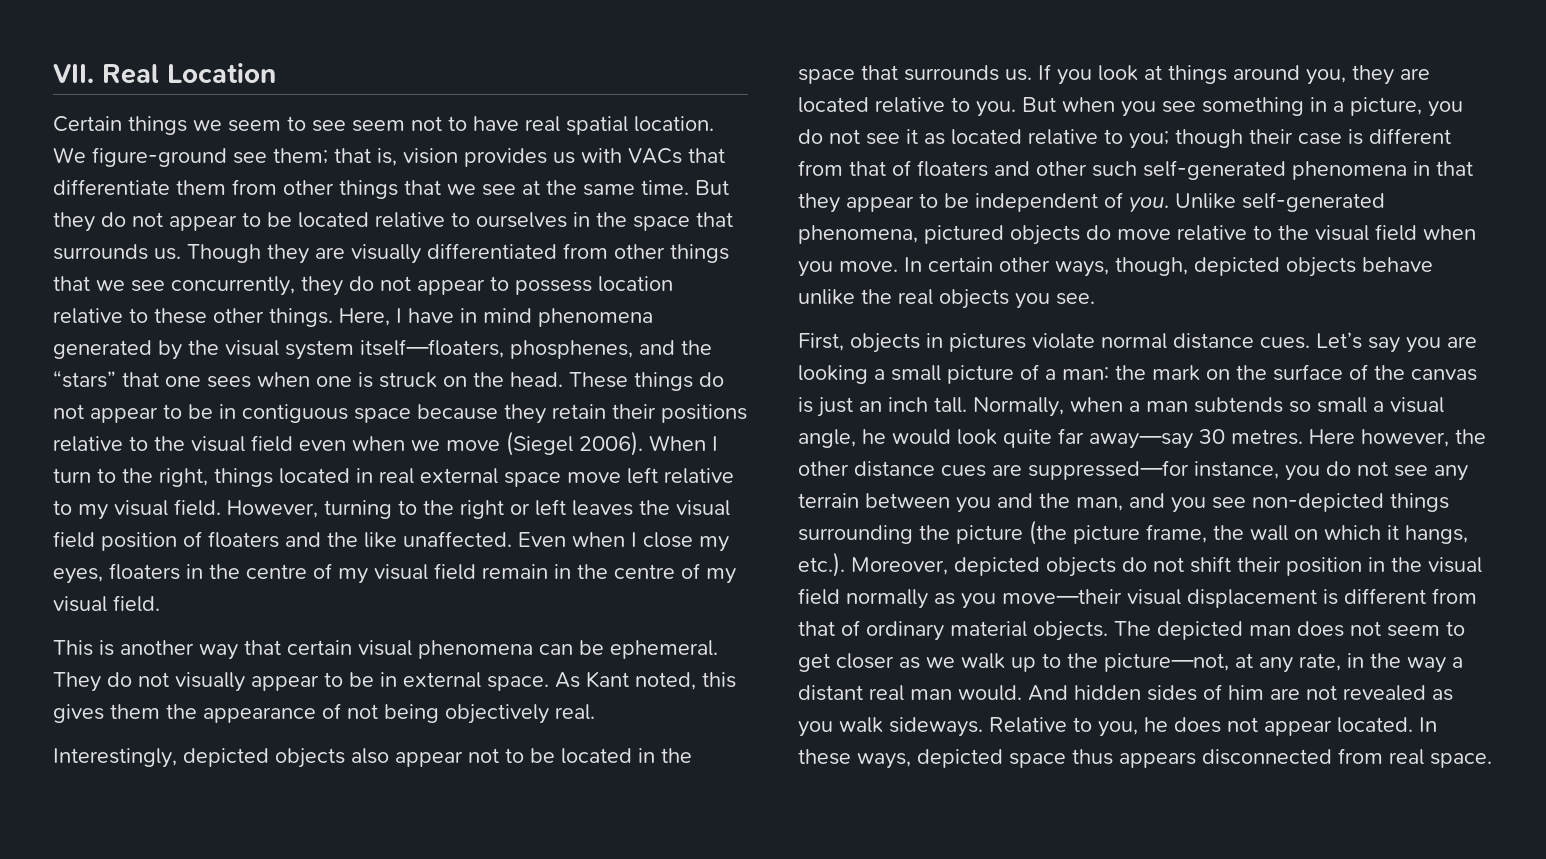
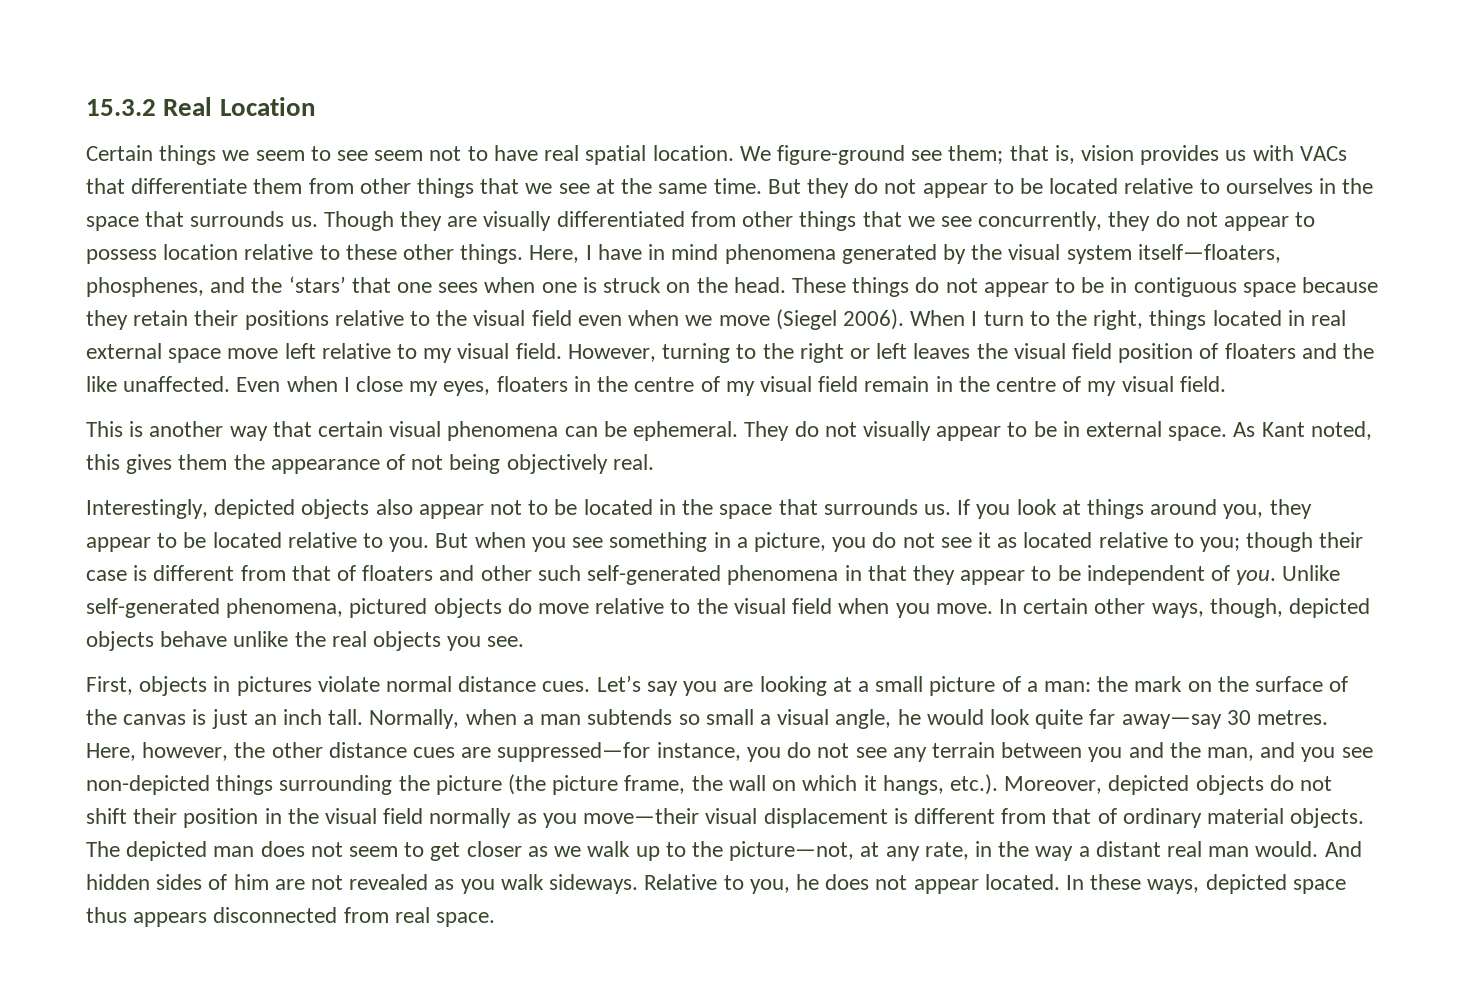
- VII. Real Location
+ 15.3.2 Real Location
- Here, I have in mind phenomena generated by the visual system itself—floaters, phosphenes, and the “stars” that one sees when one is struck on the head.
+ Here, I have in mind phenomena generated by the visual system itself—floaters, phosphenes, and the ‘stars’ that one sees when one is struck on the head.
- If you look at things around you, they are located relative to you.
+ If you look at things around you, they appear to be located relative to you.
- Let’s say you are looking a small picture of a man: the mark on the surface of the canvas is just an inch tall.
+ Let’s say you are looking at a small picture of a man: the mark on the surface of the canvas is just an inch tall.
- Here however, the other distance cues are suppressed—for instance, you do not see any terrain between you and the man, and you see non-depicted things surrounding the picture (the picture frame, the wall on which it hangs, etc.). Moreover, depicted objects do not shift their position in the visual field normally as you move—their visual displacement is different from that of ordinary material objects.
+ Here, however, the other distance cues are suppressed—for instance, you do not see any terrain between you and the man, and you see non-depicted things surrounding the picture (the picture frame, the wall on which it hangs, etc.). Moreover, depicted objects do not shift their position in the visual field normally as you move—their visual displacement is different from that of ordinary material objects.

